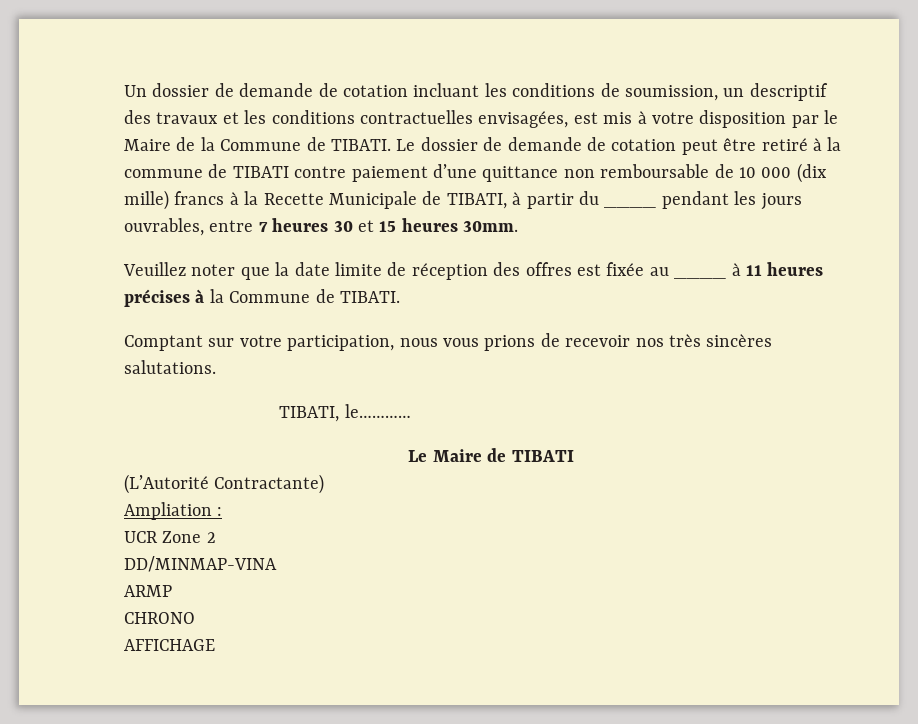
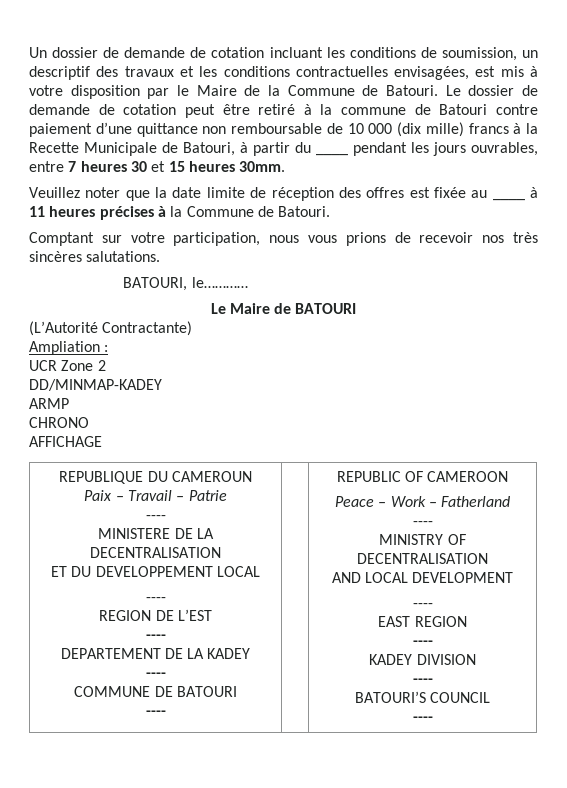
- Un dossier de demande de cotation incluant les conditions de soumission, un descriptif des travaux et les conditions contractuelles envisagées, est mis à votre disposition par le Maire de la Commune de TIBATI.
+ Un dossier de demande de cotation incluant les conditions de soumission, un descriptif des travaux et les conditions contractuelles envisagées, est mis à votre disposition par le Maire de la Commune de Batouri.
- Le dossier de demande de cotation peut être retiré à la commune de TIBATI contre paiement d’une quittance non remboursable de 10 000 (dix mille) francs à la Recette Municipale de TIBATI, à partir du ____ pendant les jours ouvrables, entre 7 heures 30 et 15 heures 30mm.
+ Le dossier de demande de cotation peut être retiré à la commune de Batouri contre paiement d’une quittance non remboursable de 10 000 (dix mille) francs à la Recette Municipale de Batouri, à partir du ____ pendant les jours ouvrables, entre 7 heures 30 et 15 heures 30mm.
- Veuillez noter que la date limite de réception des offres est fixée au ____ à 11 heures précises à la Commune de TIBATI.
+ Veuillez noter que la date limite de réception des offres est fixée au ____ à 11 heures précises à la Commune de Batouri.
- TIBATI, le…………
+ BATOURI, le…………
- Le Maire de TIBATI
+ Le Maire de BATOURI
- DD/MINMAP-VINA
+ DD/MINMAP-KADEY
+ REPUBLIQUE DU CAMEROUN
+ Paix – Travail – Patrie
+ ----
+ MINISTERE DE LA DECENTRALISATION
+ ET DU DEVELOPPEMENT LOCAL
+ ----
+ REGION DE L’EST
+ ----
+ DEPARTEMENT DE LA KADEY
+ ----
+ COMMUNE DE BATOURI
+ ---- | | REPUBLIC OF CAMEROON
+ Peace – Work – Fatherland
+ ----
+ MINISTRY OF DECENTRALISATION
+ AND LOCAL DEVELOPMENT
+ ----
+ EAST REGION
+ ----
+ KADEY DIVISION
+ ----
+ BATOURI’S COUNCIL
+ ----

